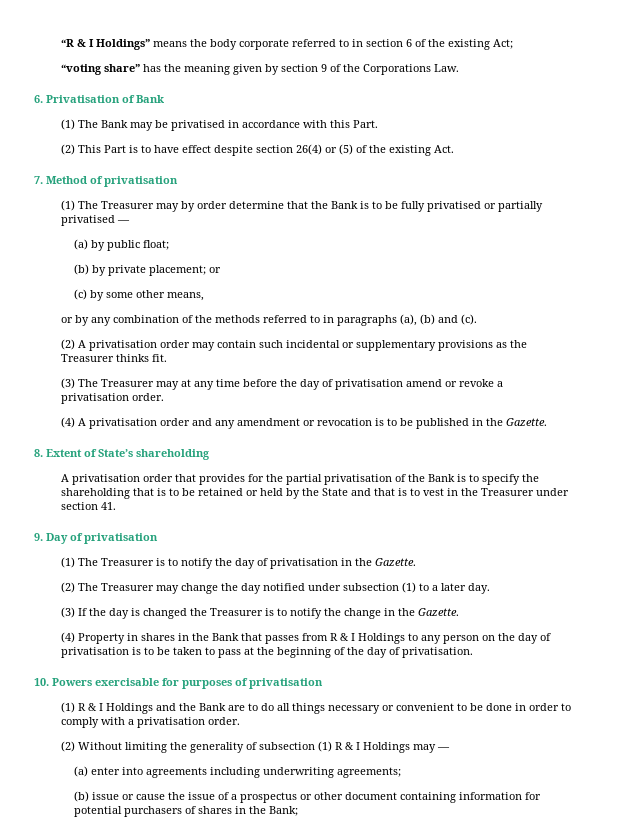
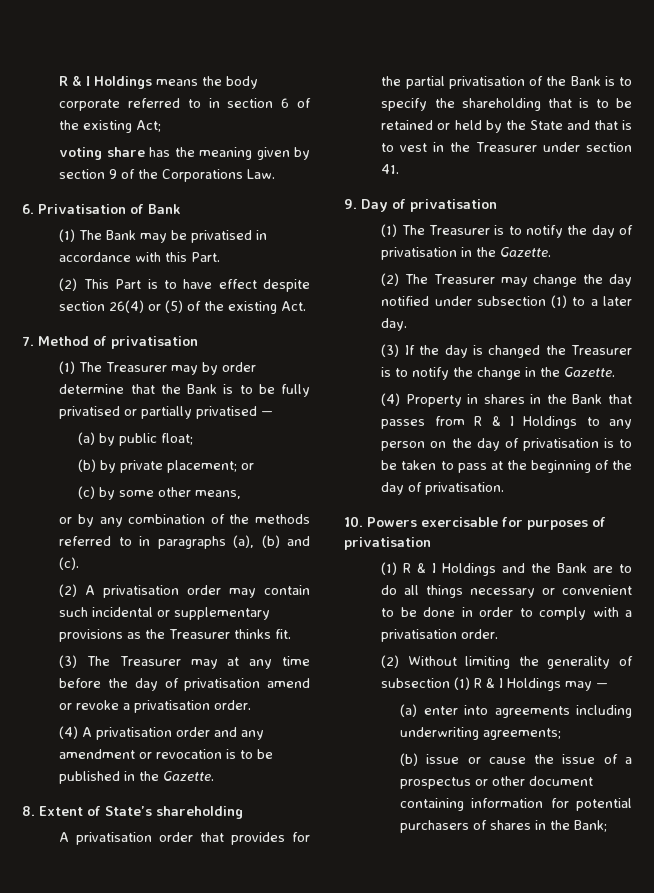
- “R & I Holdings” means the body corporate referred to in section 6 of the existing Act;
+ R & I Holdings means the body corporate referred to in section 6 of the existing Act;
- “voting share” has the meaning given by section 9 of the Corporations Law.
+ voting share has the meaning given by section 9 of the Corporations Law.

